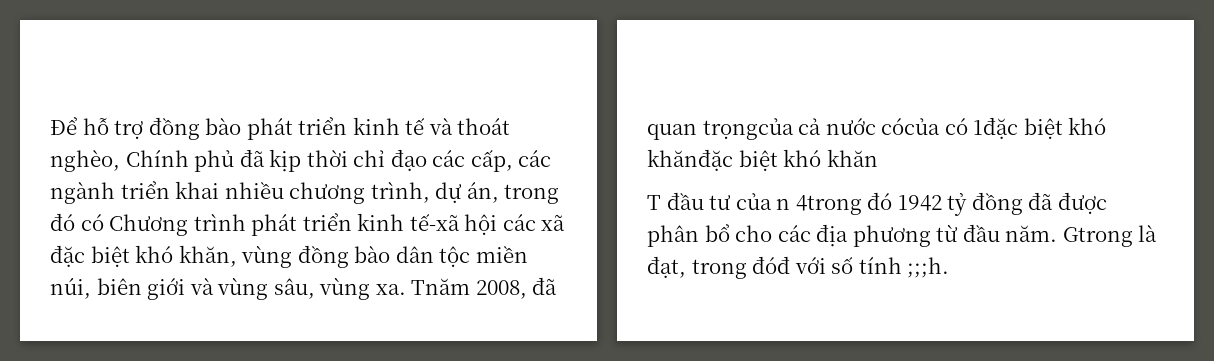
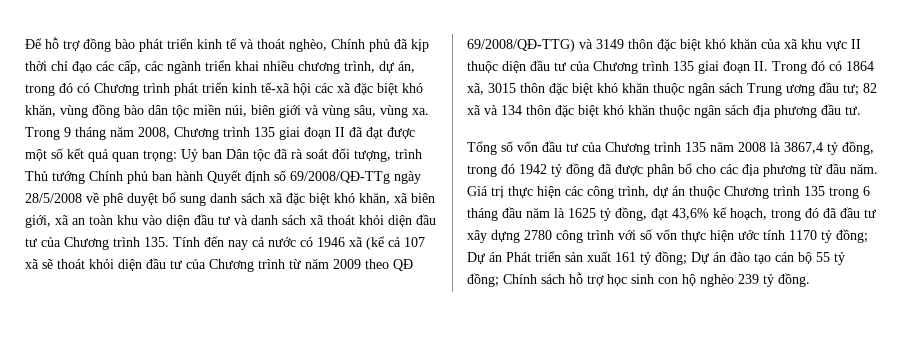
- Tnăm 2008, đã quan trọngcủa cả nước cócủa có 1đặc biệt khó khănđặc biệt khó khăn
- T đầu tư của n 4trong đó 1942 tỷ đồng đã được phân bổ cho các địa phương từ đầu năm.
+ Trong 9 tháng năm 2008, Chương trình 135 giai đoạn II đã đạt được một số kết quả quan trọng: Uỷ ban Dân tộc đã rà soát đối tượng, trình Thủ tướng Chính phủ ban hành Quyết định số 69/2008/QĐ-TTg ngày 28/5/2008 về phê duyệt bổ sung danh sách xã đặc biệt khó khăn, xã biên giới, xã an toàn khu vào diện đầu tư và danh sách xã thoát khỏi diện đầu tư của Chương trình 135. Tính đến nay cả nước có 1946 xã (kể cả 107 xã sẽ thoát khỏi diện đầu tư của Chương trình từ năm 2009 theo QĐ 69/2008/QĐ-TTG) và 3149 thôn đặc biệt khó khăn của xã khu vực II thuộc diện đầu tư của Chương trình 135 giai đoạn II. Trong đó có 1864 xã, 3015 thôn đặc biệt khó khăn thuộc ngân sách Trung ương đầu tư; 82 xã và 134 thôn đặc biệt khó khăn thuộc ngân sách địa phương đầu tư.
+ Tổng số vốn đầu tư của Chương trình 135 năm 2008 là 3867,4 tỷ đồng, trong đó 1942 tỷ đồng đã được phân bổ cho các địa phương từ đầu năm.
- Gtrong là đạt, trong đóđ với số tính ;;;h.
+ Giá trị thực hiện các công trình, dự án thuộc Chương trình 135 trong 6 tháng đầu năm là 1625 tỷ đồng, đạt 43,6% kế hoạch, trong đó đã đầu tư xây dựng 2780 công trình với số vốn thực hiện ước tính 1170 tỷ đồng; Dự án Phát triển sản xuất 161 tỷ đồng; Dự án đào tạo cán bộ 55 tỷ đồng; Chính sách hỗ trợ học sinh con hộ nghèo 239 tỷ đồng.

